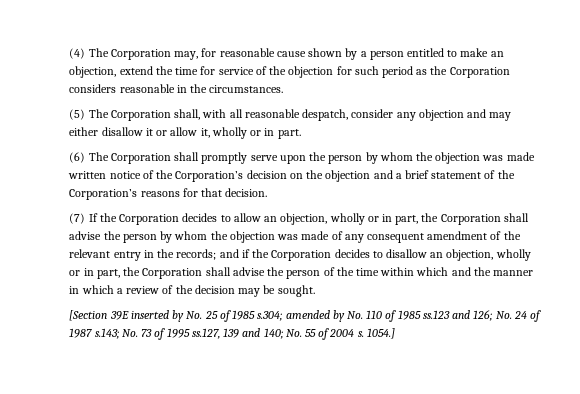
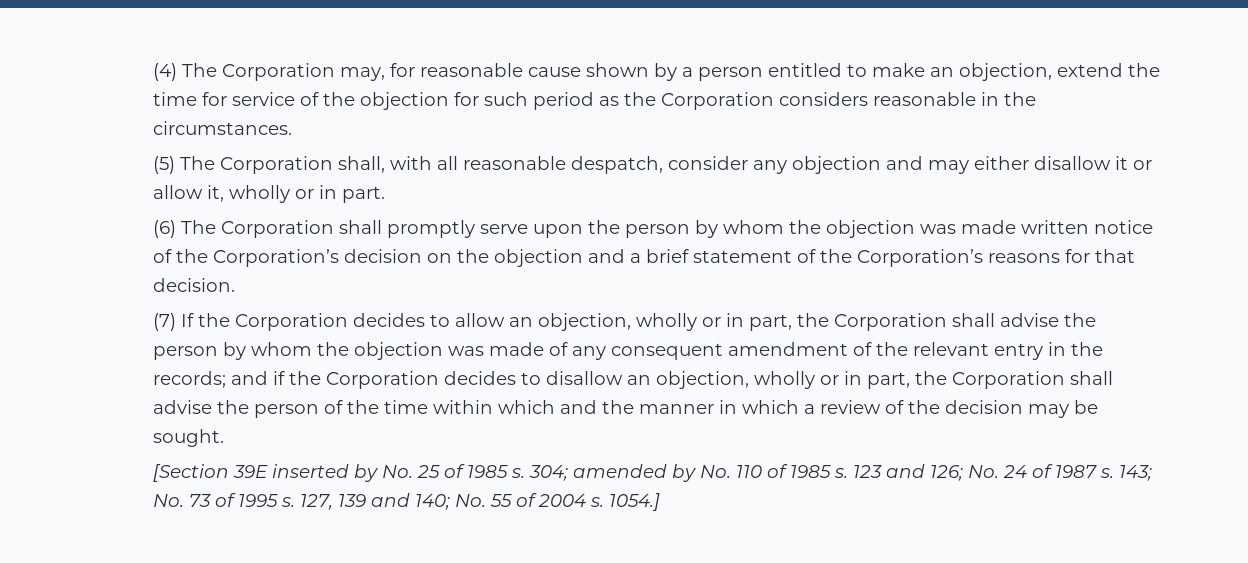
- [Section 39E inserted by No. 25 of 1985 s.304; amended by No. 110 of 1985 ss.123 and 126; No. 24 of 1987 s.143; No. 73 of 1995 ss.127, 139 and 140; No. 55 of 2004 s.
+ [Section 39E inserted by No. 25 of 1985 s. 304; amended by No. 110 of 1985 s. 123 and 126; No. 24 of 1987 s. 143; No. 73 of 1995 s. 127, 139 and 140; No. 55 of 2004 s.

